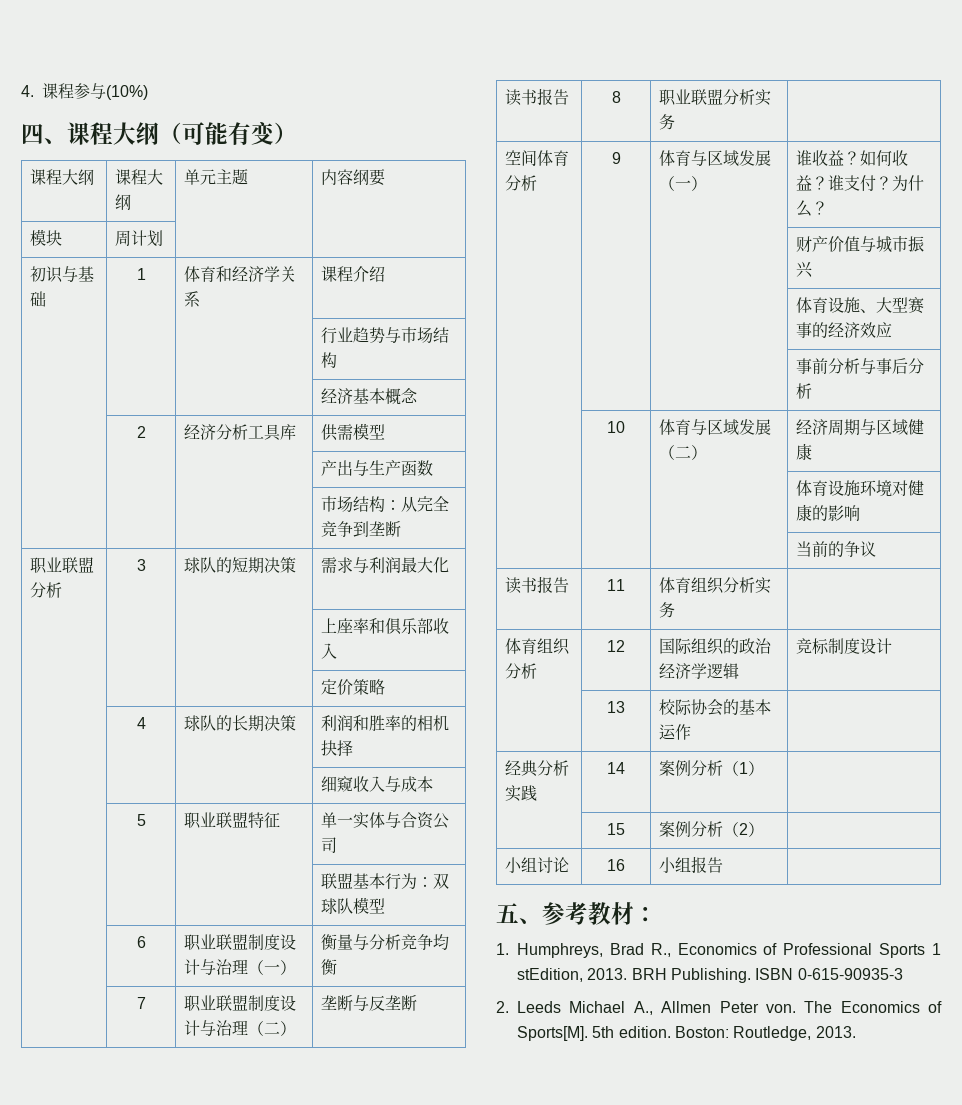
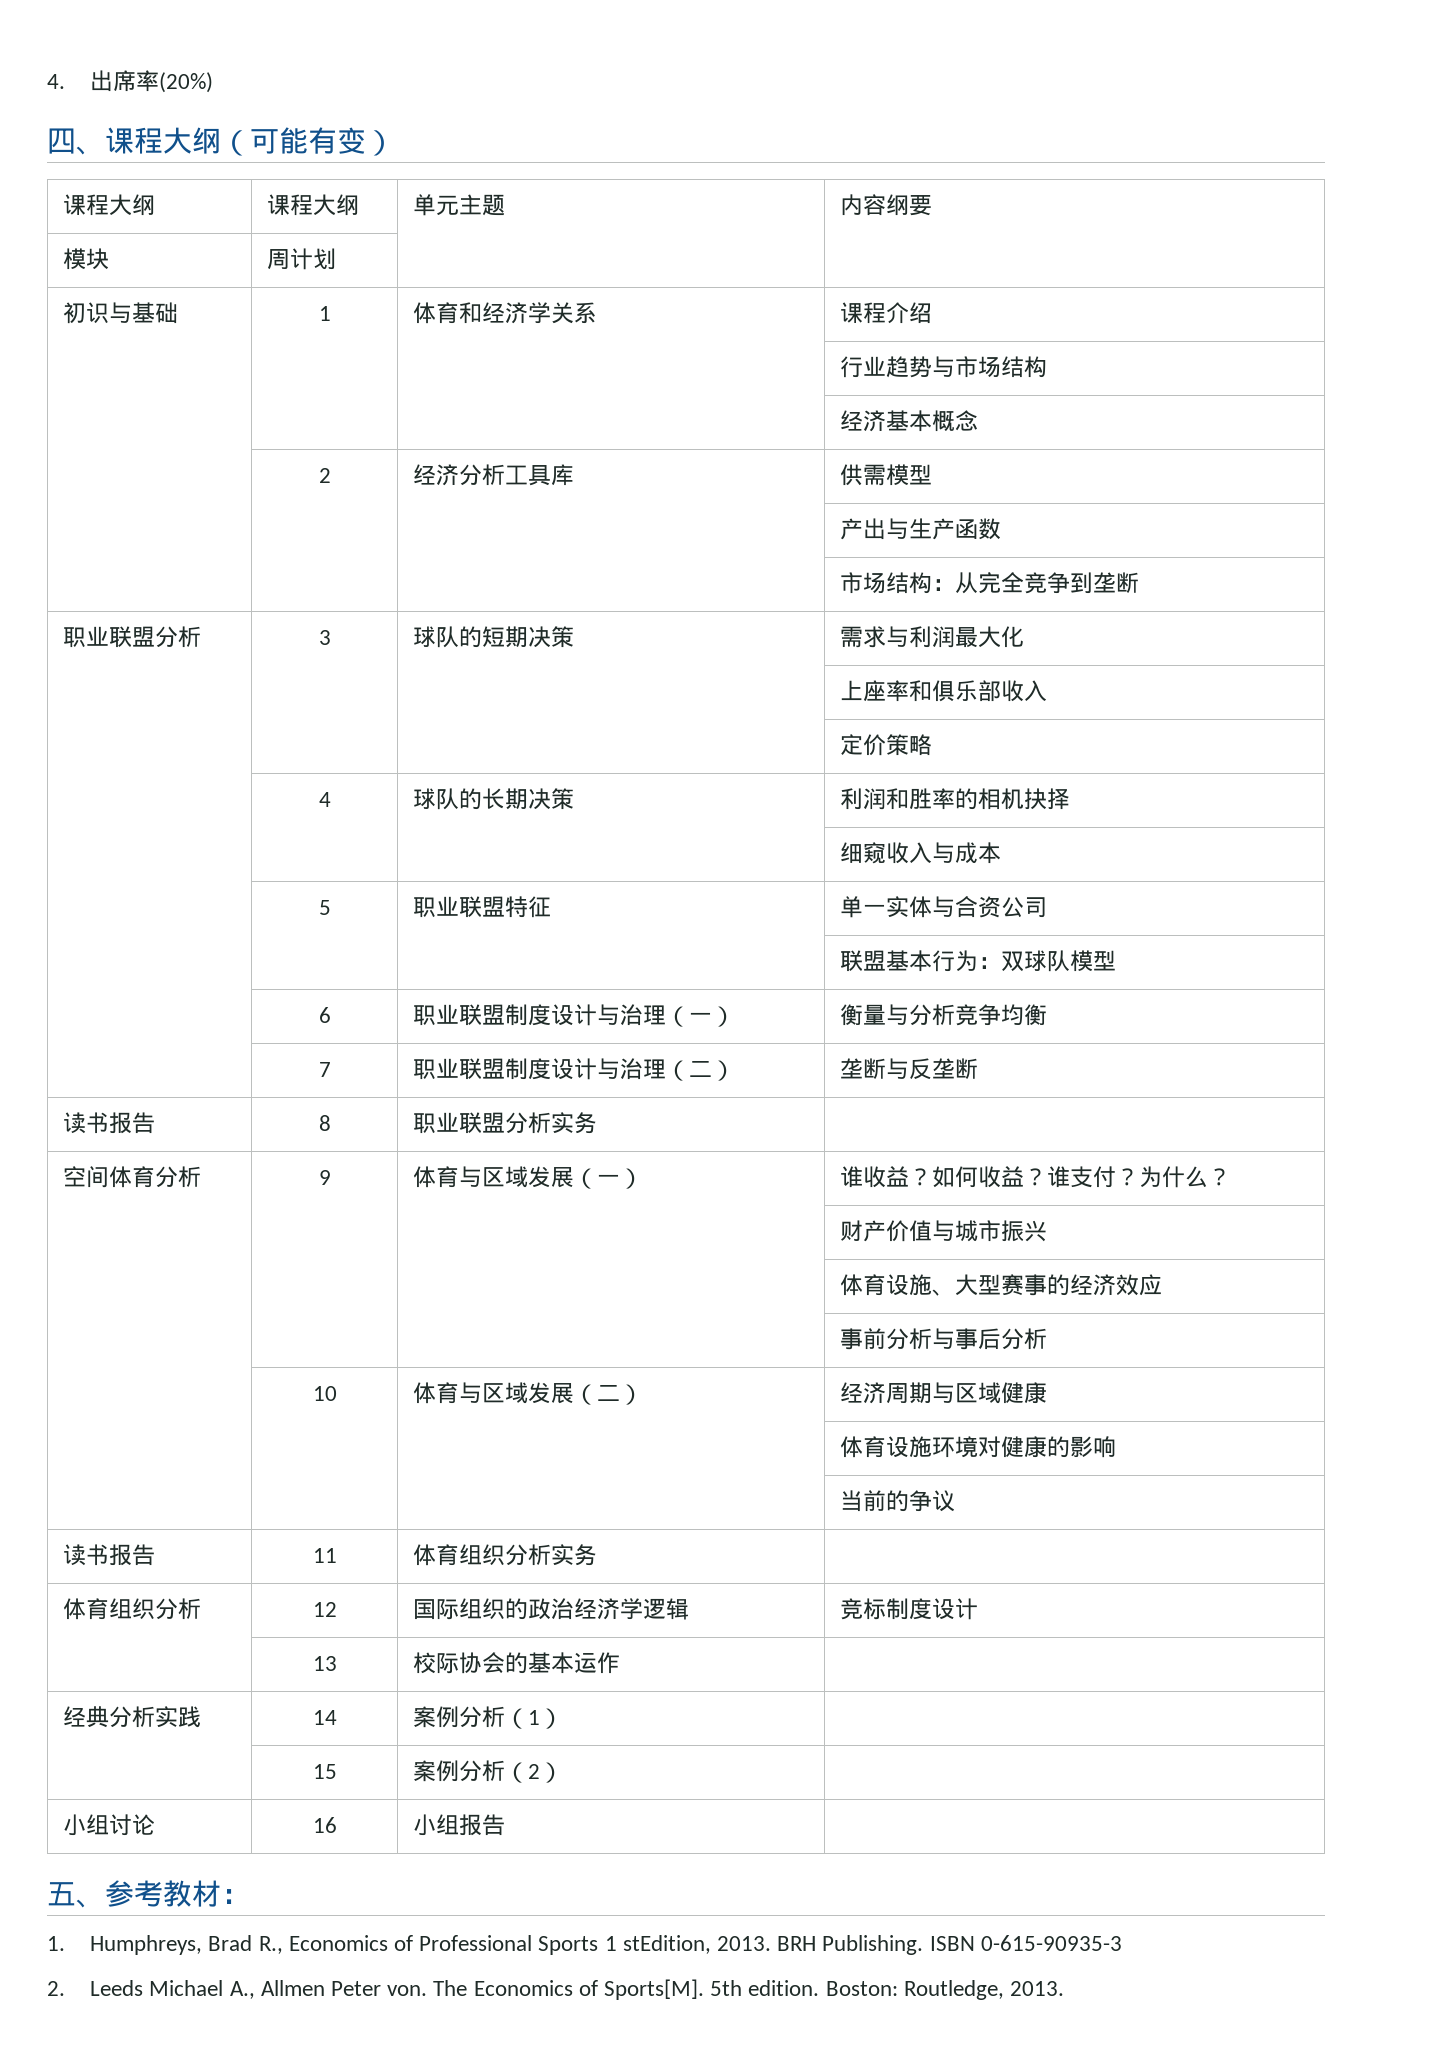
- 4.课程参与(10%)
+ 4.出席率(20%)

